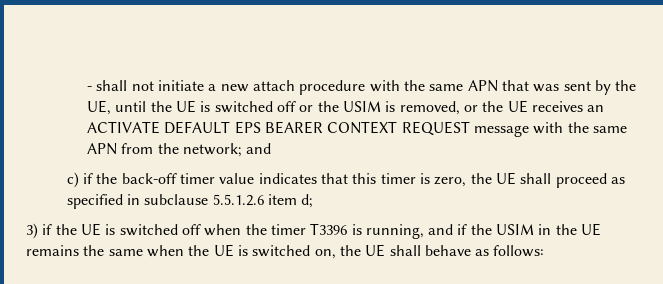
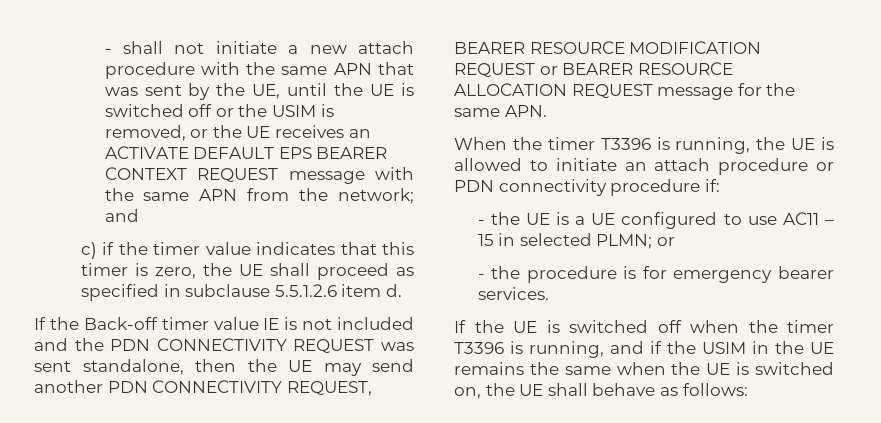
- c) if the back-off timer value indicates that this timer is zero, the UE shall proceed as specified in subclause 5.5.1.2.6 item d;
- 3) if the UE is switched off when the timer T3396 is running, and if the USIM in the UE remains the same when the UE is switched on, the UE shall behave as follows:
+ c) if the timer value indicates that this timer is zero, the UE shall proceed as specified in subclause 5.5.1.2.6 item d.
+ If the Back-off timer value IE is not included and the PDN CONNECTIVITY REQUEST was sent standalone, then the UE may send another PDN CONNECTIVITY REQUEST, BEARER RESOURCE MODIFICATION REQUEST or BEARER RESOURCE ALLOCATION REQUEST message for the same APN.
+ When the timer T3396 is running, the UE is allowed to initiate an attach procedure or PDN connectivity procedure if:
+ - the UE is a UE configured to use AC11 – 15 in selected PLMN; or
+ - the procedure is for emergency bearer services.
+ If the UE is switched off when the timer T3396 is running, and if the USIM in the UE remains the same when the UE is switched on, the UE shall behave as follows:

